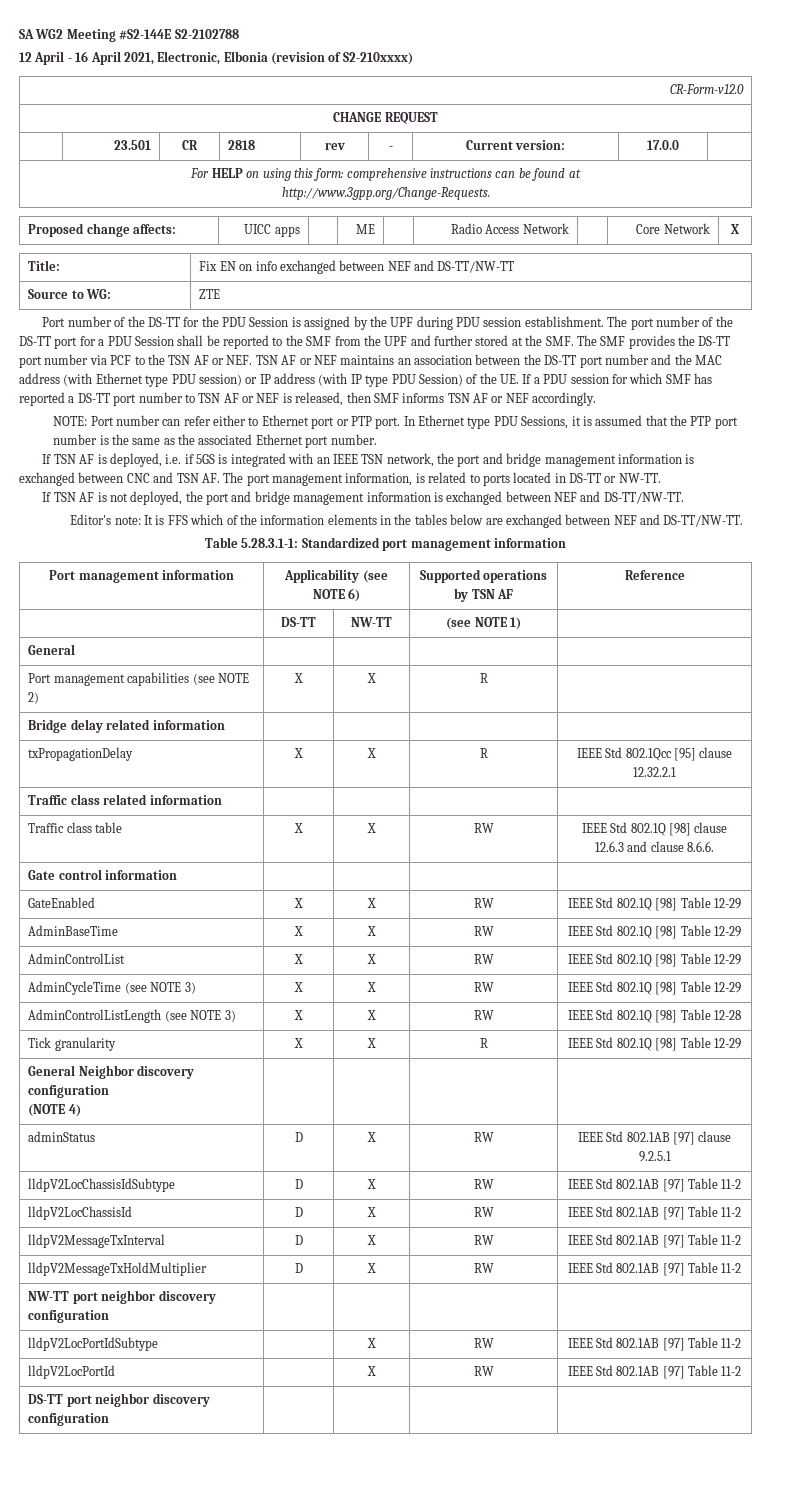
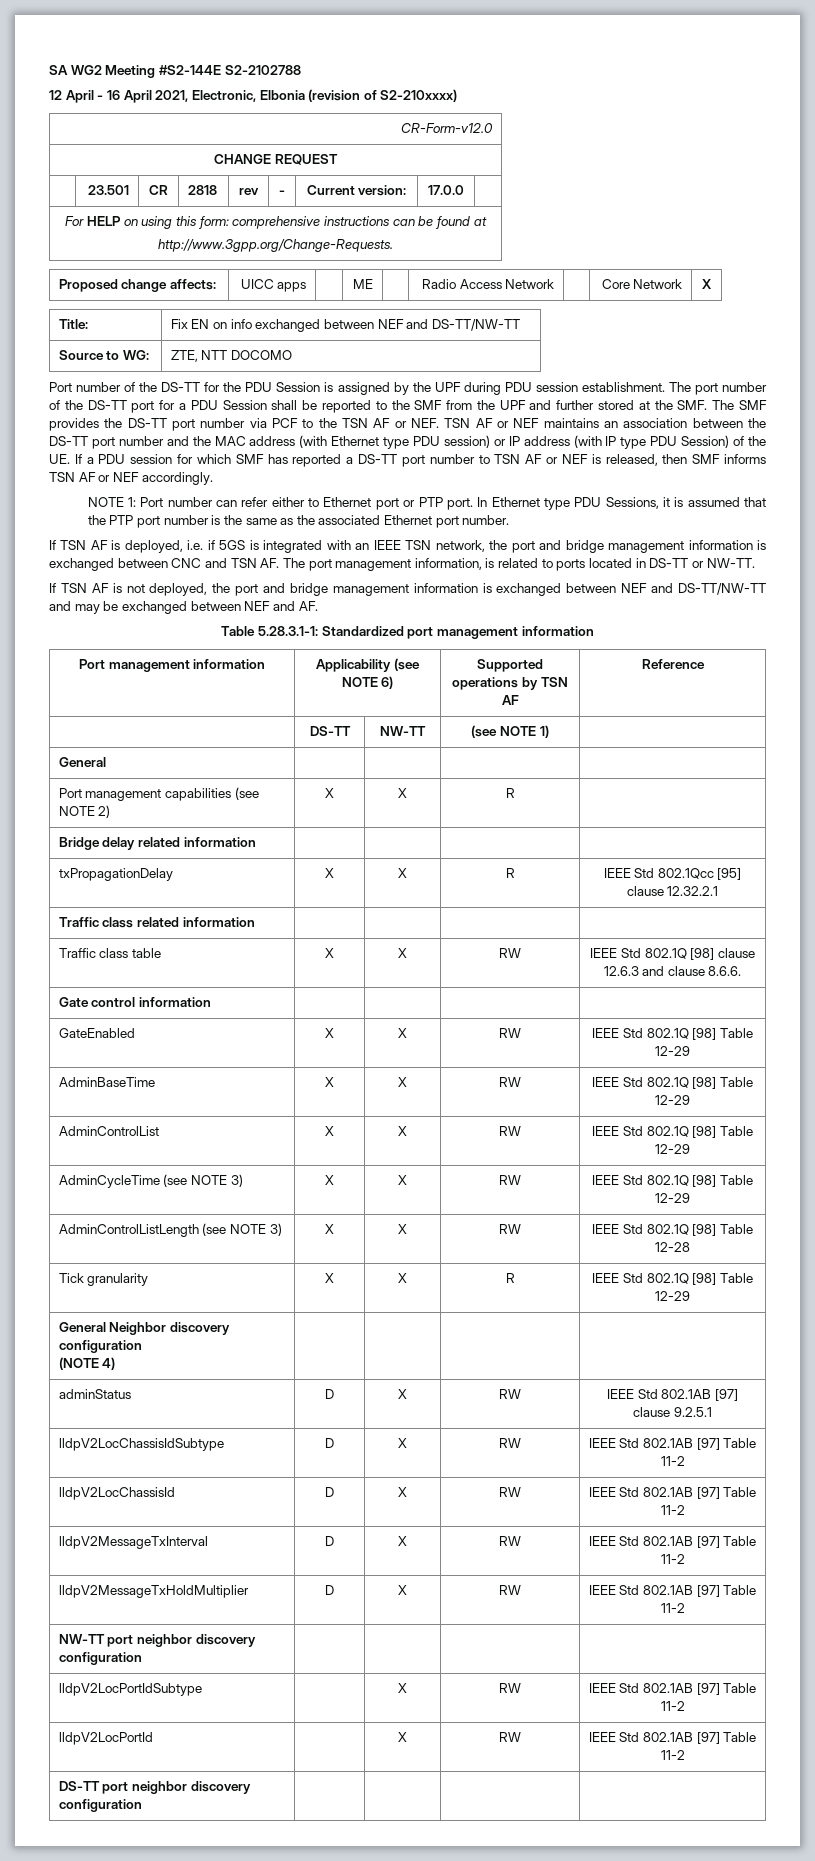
- Source to WG: | ZTE
+ Source to WG: | ZTE, NTT DOCOMO
- NOTE: Port number can refer either to Ethernet port or PTP port.
+ NOTE 1: Port number can refer either to Ethernet port or PTP port.
- If TSN AF is not deployed, the port and bridge management information is exchanged between NEF and DS-TT/NW-TT.
- Editor's note: It is FFS which of the information elements in the tables below are exchanged between NEF and DS-TT/NW-TT.
+ If TSN AF is not deployed, the port and bridge management information is exchanged between NEF and DS-TT/NW-TT and may be exchanged between NEF and AF.

